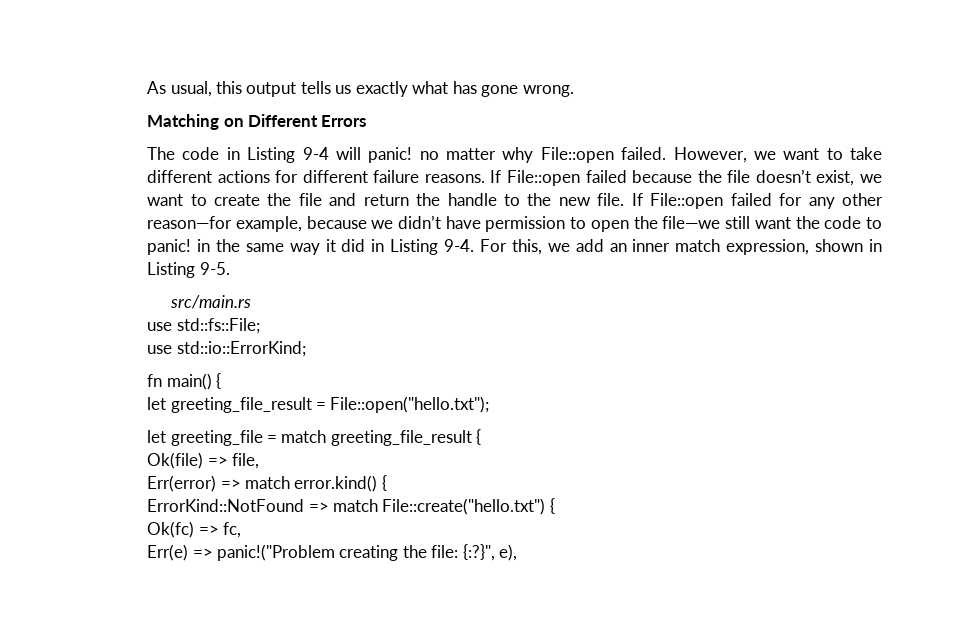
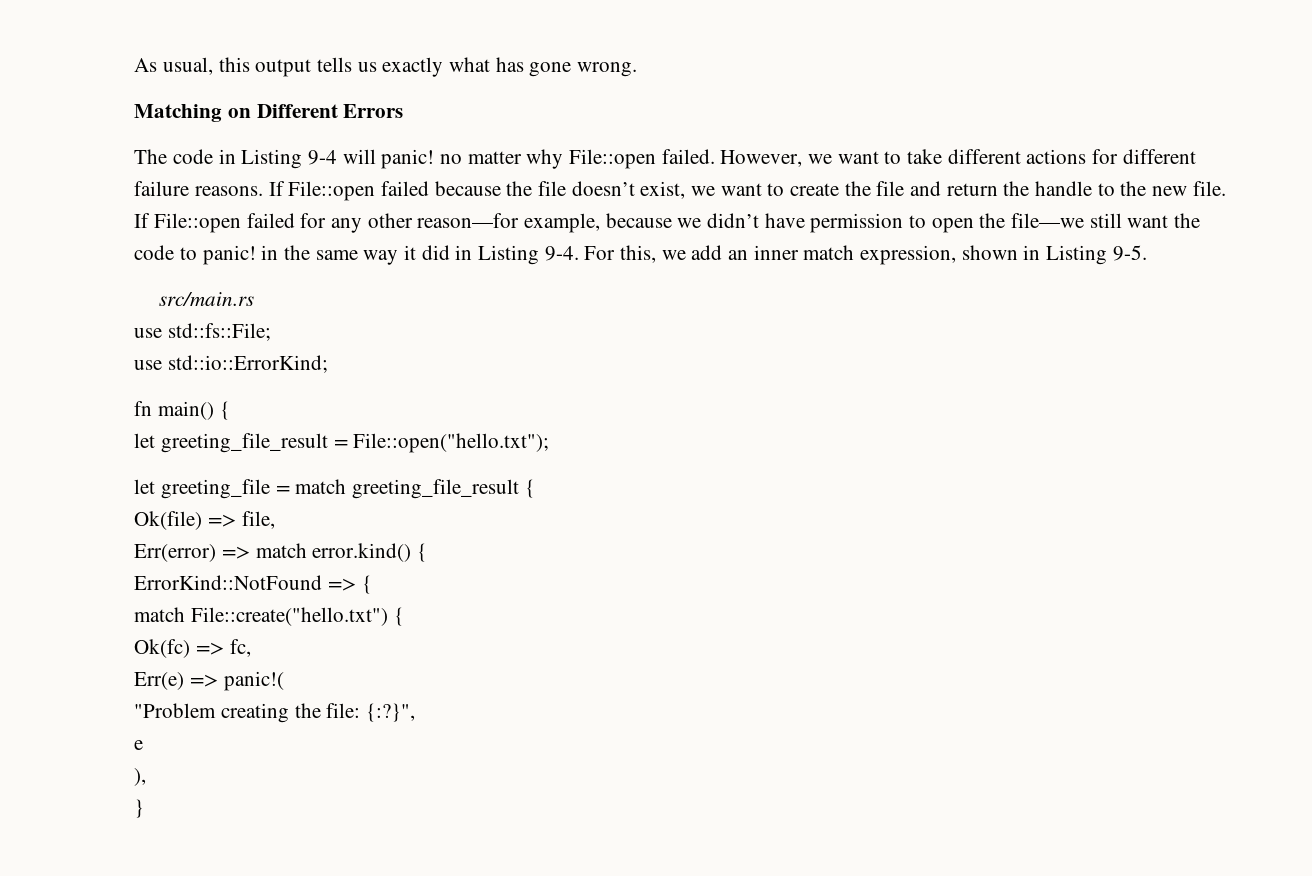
- ErrorKind::NotFound => match File::create("hello.txt") {
+ ErrorKind::NotFound => {
+ match File::create("hello.txt") {
- Err(e) => panic!("Problem creating the file: {:?}", e),
+ Err(e) => panic!(
+ "Problem creating the file: {:?}",
+ e
+ ),
+ }

